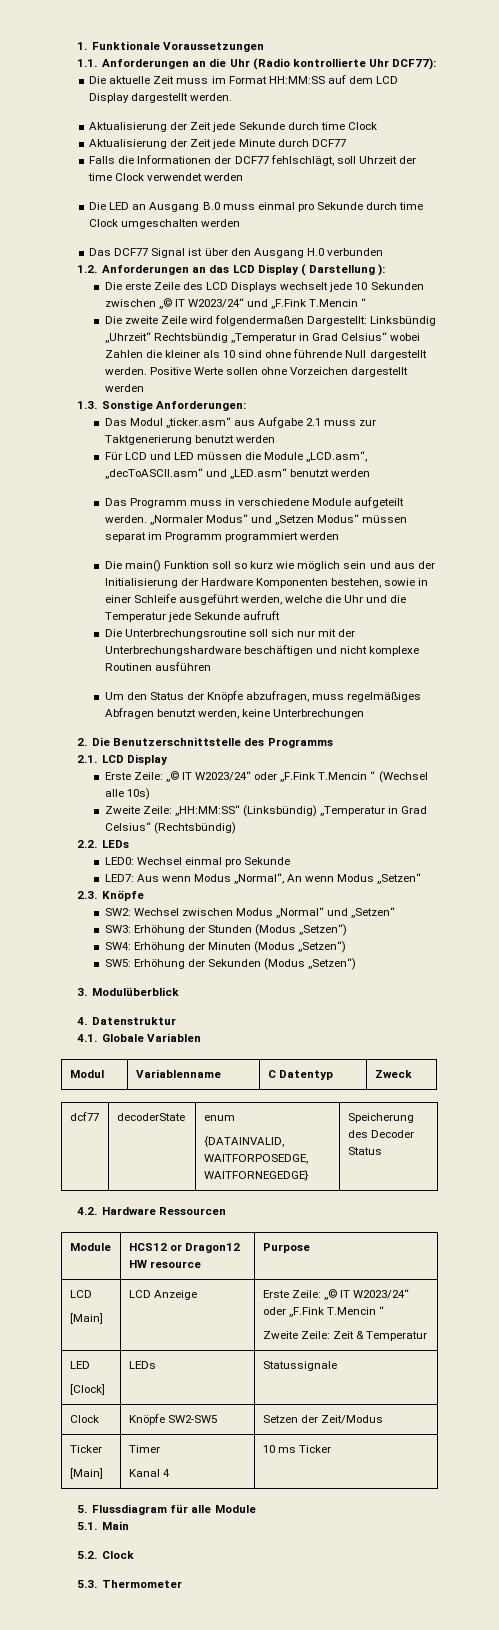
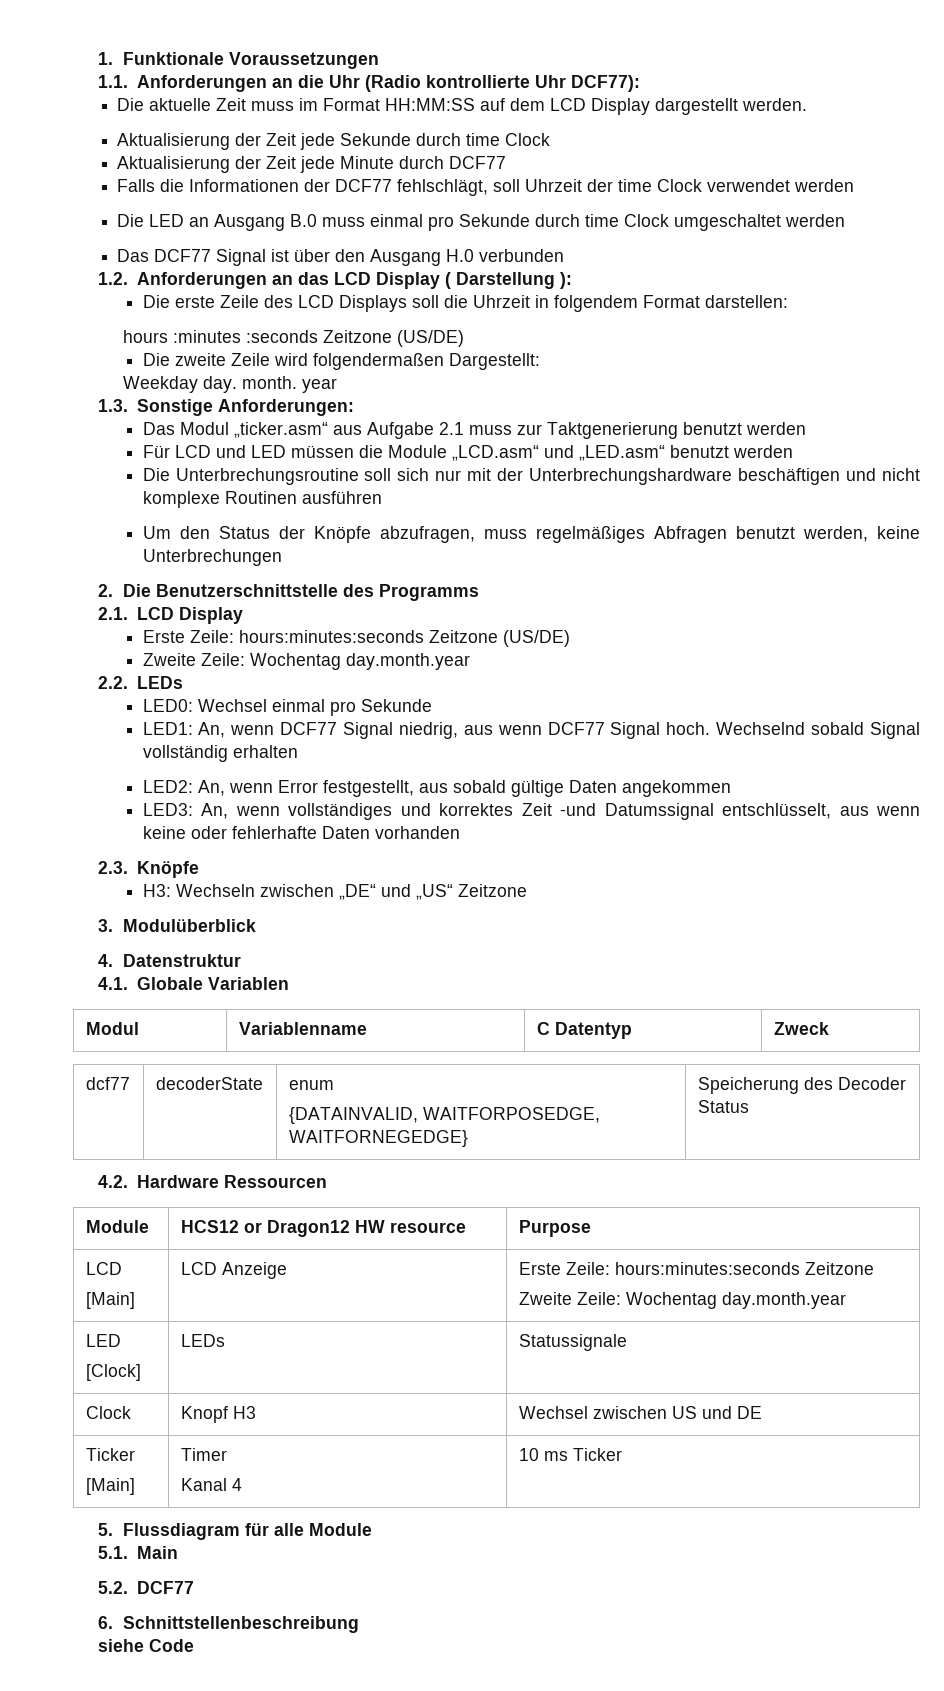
- Die LED an Ausgang B.0 muss einmal pro Sekunde durch time Clock umgeschalten werden
+ Die LED an Ausgang B.0 muss einmal pro Sekunde durch time Clock umgeschaltet werden
- Die erste Zeile des LCD Displays wechselt jede 10 Sekunden zwischen „© IT W2023/24“ und „F.Fink T.Mencin “
+ Die erste Zeile des LCD Displays soll die Uhrzeit in folgendem Format darstellen:
+ hours :minutes :seconds Zeitzone (US/DE)
- Die zweite Zeile wird folgendermaßen Dargestellt: Linksbündig „Uhrzeit“ Rechtsbündig „Temperatur in Grad Celsius“ wobei Zahlen die kleiner als 10 sind ohne führende Null dargestellt werden. Positive Werte sollen ohne Vorzeichen dargestellt werden
+ Die zweite Zeile wird folgendermaßen Dargestellt:
+ Weekday day. month. year
- Für LCD und LED müssen die Module „LCD.asm“, „decToASCII.asm“ und „LED.asm“ benutzt werden
+ Für LCD und LED müssen die Module „LCD.asm“ und „LED.asm“ benutzt werden
- Das Programm muss in verschiedene Module aufgeteilt werden. „Normaler Modus“ und „Setzen Modus“ müssen separat im Programm programmiert werden
- Die main() Funktion soll so kurz wie möglich sein und aus der Initialisierung der Hardware Komponenten bestehen, sowie in einer Schleife ausgeführt werden, welche die Uhr und die Temperatur jede Sekunde aufruft
- Erste Zeile: „© IT W2023/24“ oder „F.Fink T.Mencin “ (Wechsel alle 10s)
- Zweite Zeile: „HH:MM:SS“ (Linksbündig) „Temperatur in Grad Celsius“ (Rechtsbündig)
+ Erste Zeile: hours:minutes:seconds Zeitzone (US/DE)
+ Zweite Zeile: Wochentag day.month.year
- LED7: Aus wenn Modus „Normal“, An wenn Modus „Setzen“
+ LED1: An, wenn DCF77 Signal niedrig, aus wenn DCF77 Signal hoch. Wechselnd sobald Signal vollständig erhalten
+ LED2: An, wenn Error festgestellt, aus sobald gültige Daten angekommen
+ LED3: An, wenn vollständiges und korrektes Zeit -und Datumssignal entschlüsselt, aus wenn keine oder fehlerhafte Daten vorhanden
  2.3. Knöpfe
- SW2: Wechsel zwischen Modus „Normal“ und „Setzen“
- SW3: Erhöhung der Stunden (Modus „Setzen“)
- SW4: Erhöhung der Minuten (Modus „Setzen“)
- SW5: Erhöhung der Sekunden (Modus „Setzen“)
+ H3: Wechseln zwischen „DE“ und „US“ Zeitzone
  Module | HCS12 or Dragon12 HW resource | Purpose
  LCD
- [Main] | LCD Anzeige | Erste Zeile: „© IT W2023/24“ oder „F.Fink T.Mencin “
- Zweite Zeile: Zeit & Temperatur
+ [Main] | LCD Anzeige | Erste Zeile: hours:minutes:seconds Zeitzone
+ Zweite Zeile: Wochentag day.month.year
- Clock | Knöpfe SW2-SW5 | Setzen der Zeit/Modus
+ Clock | Knopf H3 | Wechsel zwischen US und DE
- 5.2. Clock
- 5.3. Thermometer
+ 5.2. DCF77
+ 6. Schnittstellenbeschreibung
+ siehe Code

